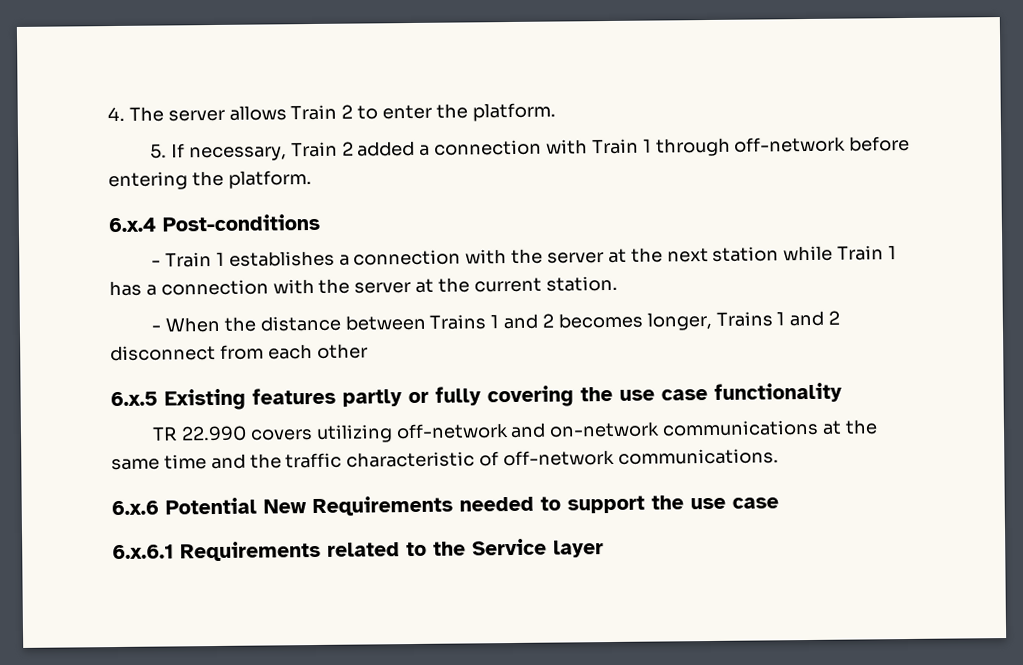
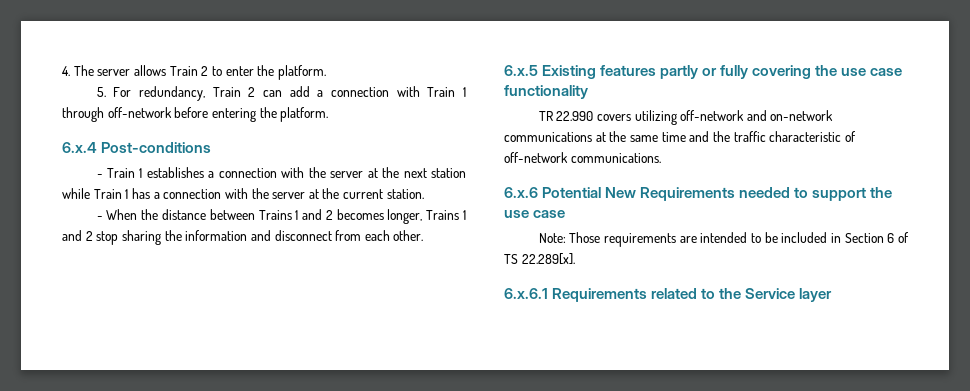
- 5. If necessary, Train 2 added a connection with Train 1 through off-network before entering the platform.
+ 5. For redundancy, Train 2 can add a connection with Train 1 through off-network before entering the platform.
- - When the distance between Trains 1 and 2 becomes longer, Trains 1 and 2 disconnect from each other
+ - When the distance between Trains 1 and 2 becomes longer, Trains 1 and 2 stop sharing the information and disconnect from each other.
+ Note: Those requirements are intended to be included in Section 6 of TS 22.289[x].

